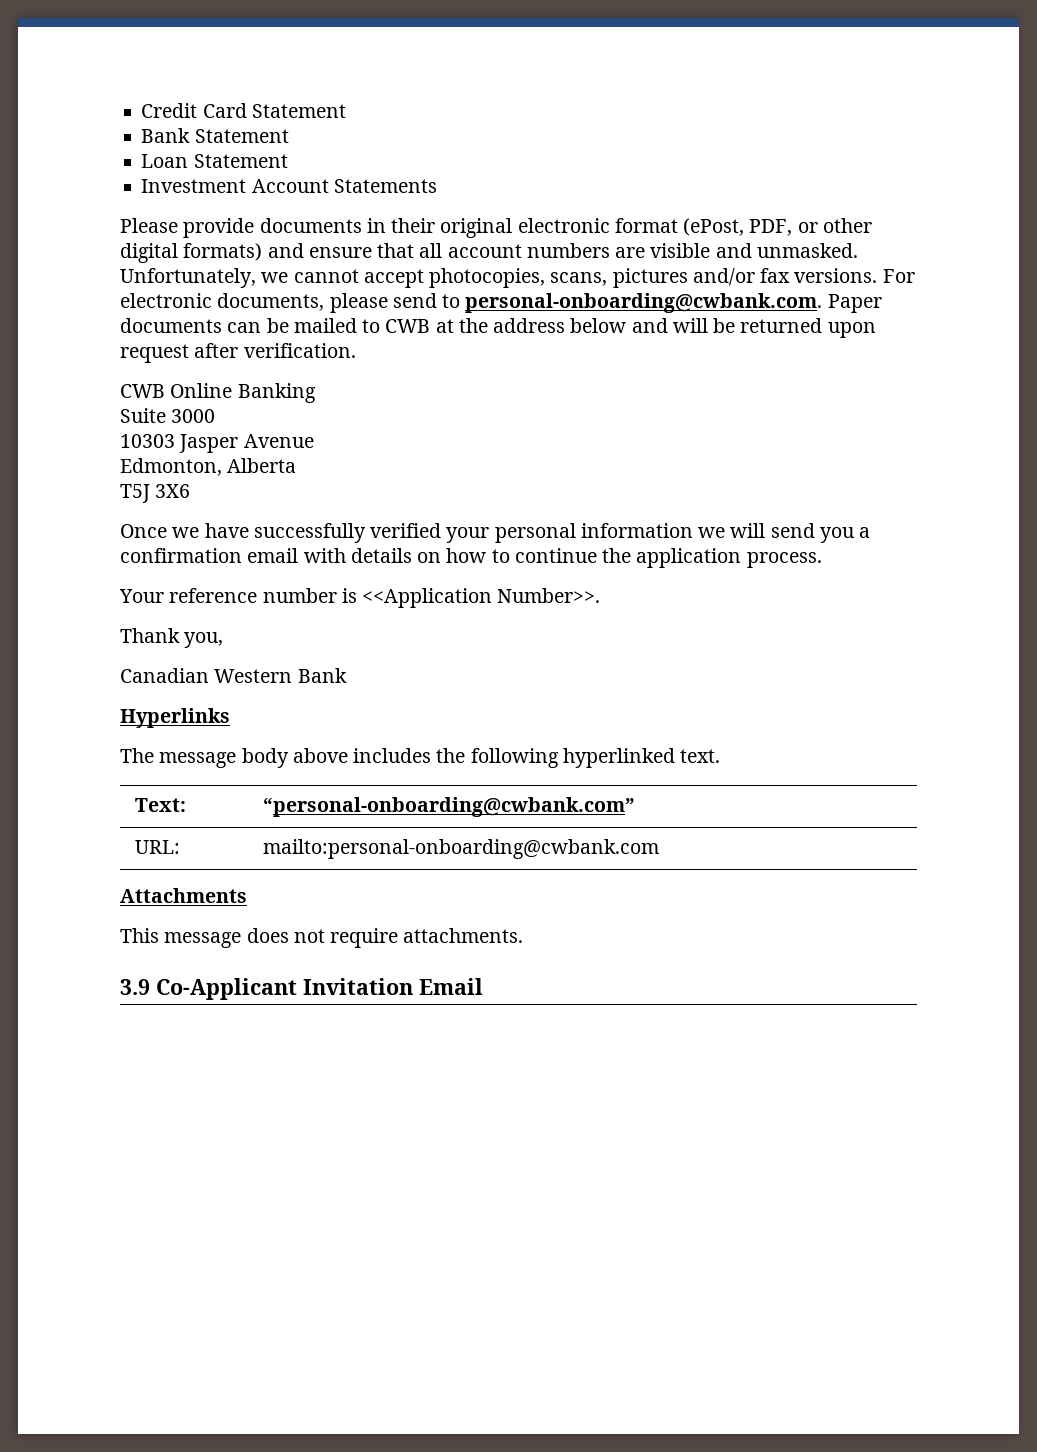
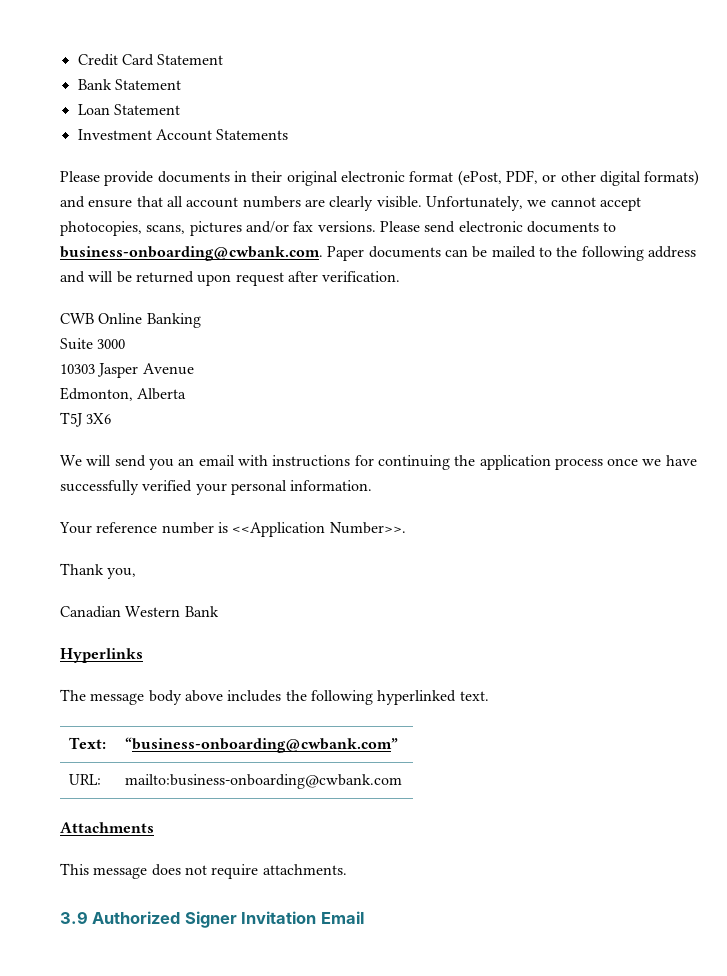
- Please provide documents in their original electronic format (ePost, PDF, or other digital formats) and ensure that all account numbers are visible and unmasked.
+ Please provide documents in their original electronic format (ePost, PDF, or other digital formats) and ensure that all account numbers are clearly visible.
- For electronic documents, please send to personal-onboarding@cwbank.com. Paper documents can be mailed to CWB at the address below and will be returned upon request after verification.
+ Please send electronic documents to business-onboarding@cwbank.com. Paper documents can be mailed to the following address and will be returned upon request after verification.
- Once we have successfully verified your personal information we will send you a confirmation email with details on how to continue the application process.
+ We will send you an email with instructions for continuing the application process once we have successfully verified your personal information.
- Text: | “personal-onboarding@cwbank.com”
+ Text: | “business-onboarding@cwbank.com”
- URL: | mailto:personal-onboarding@cwbank.com
+ URL: | mailto:business-onboarding@cwbank.com
- 3.9 Co-Applicant Invitation Email
+ 3.9 Authorized Signer Invitation Email

